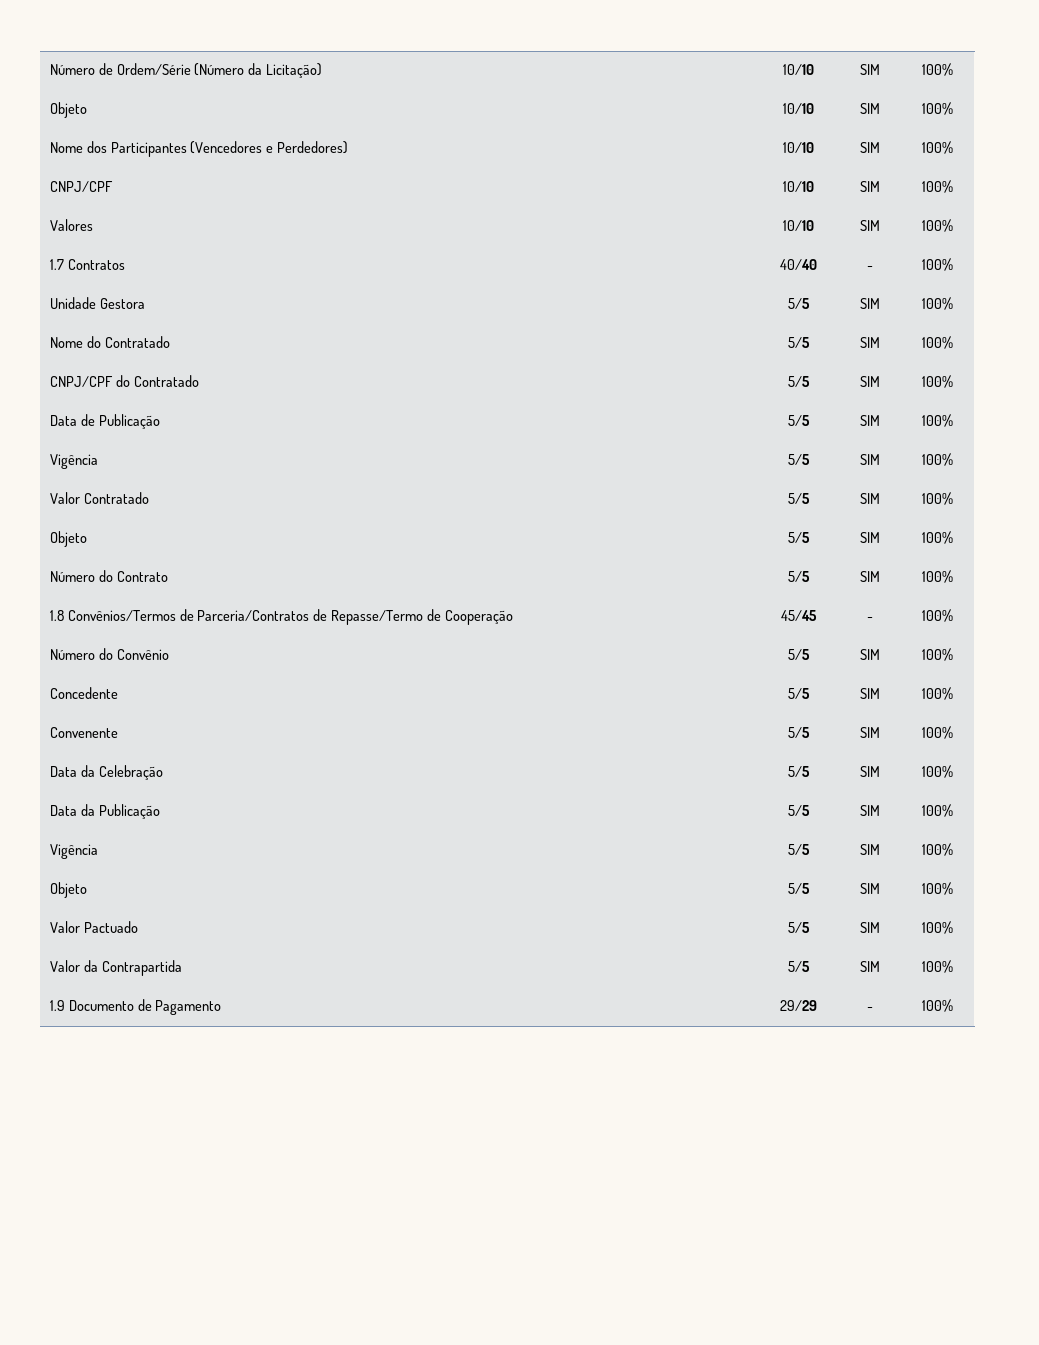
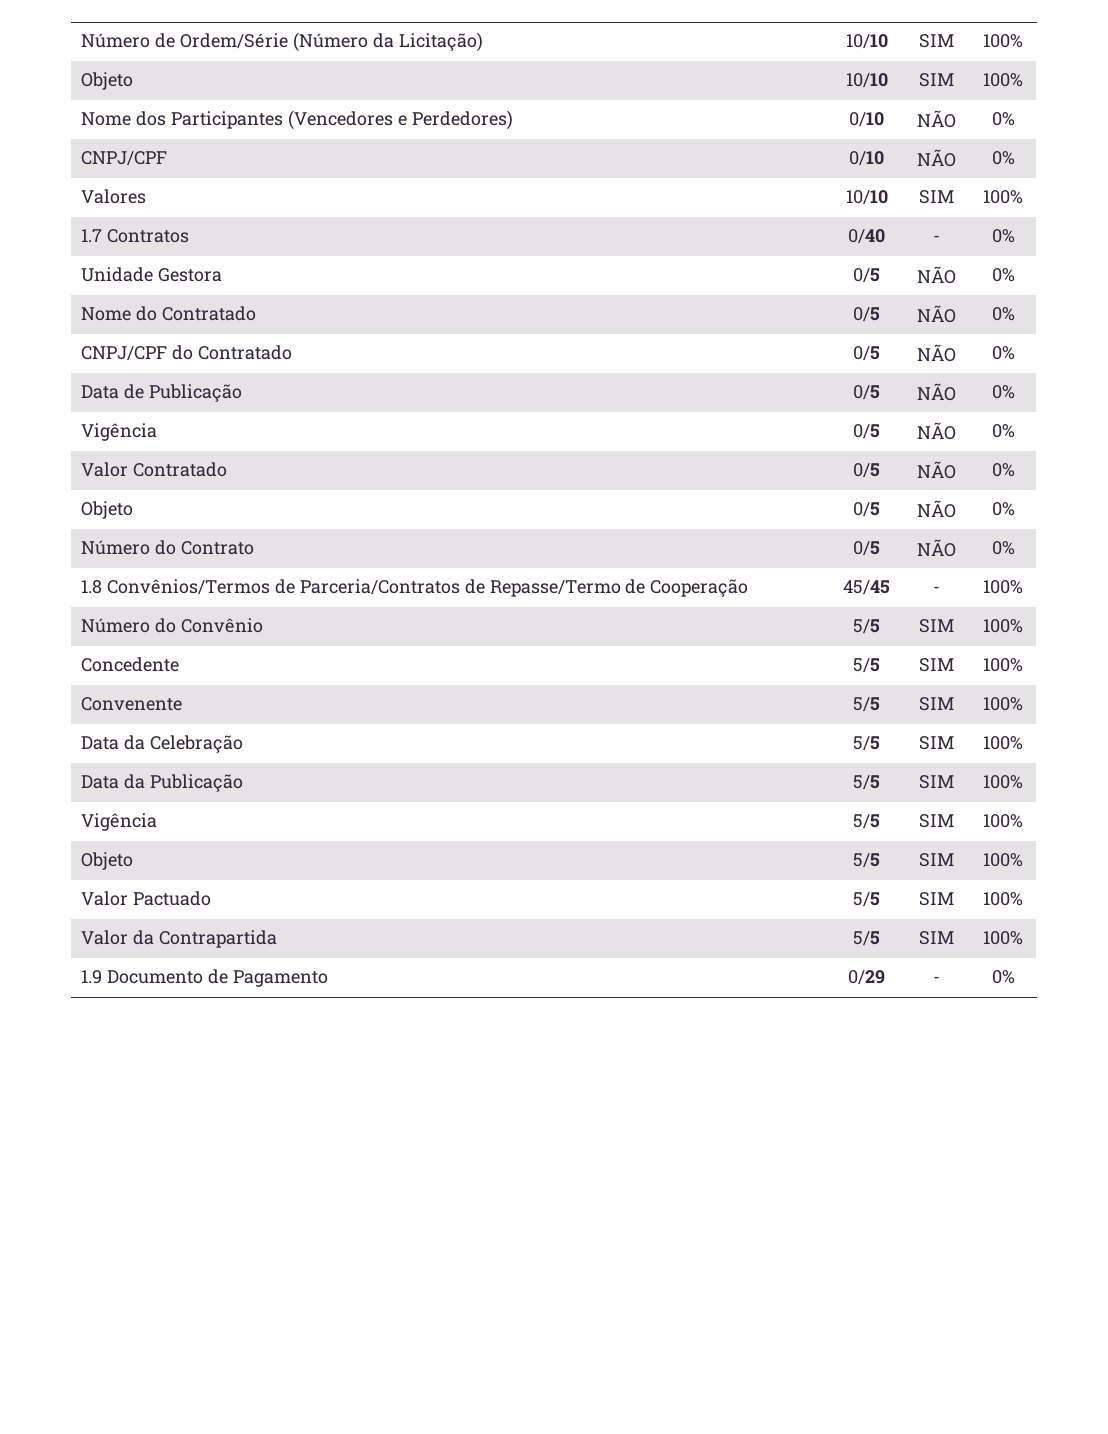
- Nome dos Participantes (Vencedores e Perdedores) | 10/10 | SIM | 100%
- CNPJ/CPF | 10/10 | SIM | 100%
+ Nome dos Participantes (Vencedores e Perdedores) | 0/10 | NÃO | 0%
+ CNPJ/CPF | 0/10 | NÃO | 0%
- 1.7 Contratos | 40/40 | - | 100%
+ 1.7 Contratos | 0/40 | - | 0%
- Unidade Gestora | 5/5 | SIM | 100%
+ Unidade Gestora | 0/5 | NÃO | 0%
- Nome do Contratado | 5/5 | SIM | 100%
+ Nome do Contratado | 0/5 | NÃO | 0%
- CNPJ/CPF do Contratado | 5/5 | SIM | 100%
+ CNPJ/CPF do Contratado | 0/5 | NÃO | 0%
- Data de Publicação | 5/5 | SIM | 100%
- Vigência | 5/5 | SIM | 100%
- Valor Contratado | 5/5 | SIM | 100%
- Objeto | 5/5 | SIM | 100%
+ Data de Publicação | 0/5 | NÃO | 0%
+ Vigência | 0/5 | NÃO | 0%
+ Valor Contratado | 0/5 | NÃO | 0%
+ Objeto | 0/5 | NÃO | 0%
- Número do Contrato | 5/5 | SIM | 100%
+ Número do Contrato | 0/5 | NÃO | 0%
- 1.9 Documento de Pagamento | 29/29 | - | 100%
+ 1.9 Documento de Pagamento | 0/29 | - | 0%

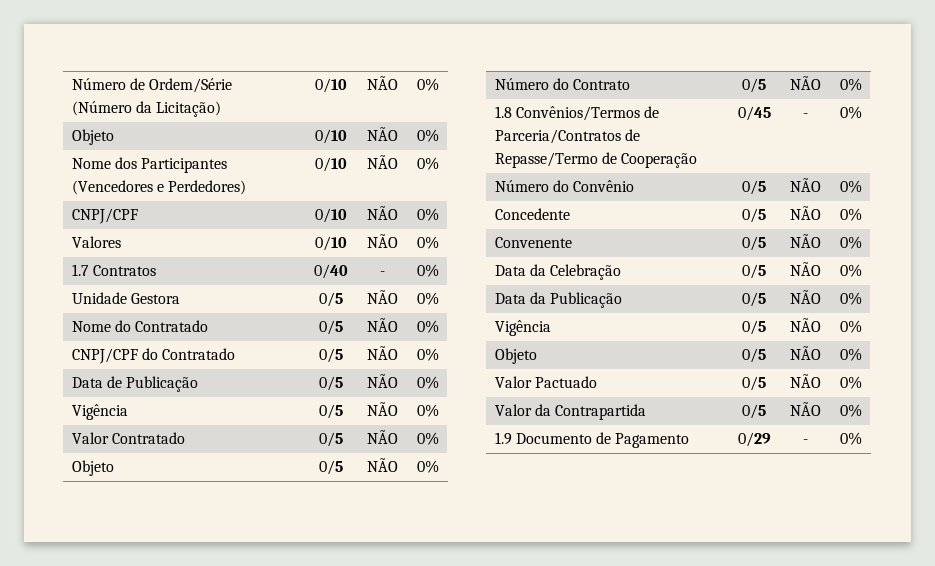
- Número de Ordem/Série (Número da Licitação) | 10/10 | SIM | 100%
- Objeto | 10/10 | SIM | 100%
+ Número de Ordem/Série (Número da Licitação) | 0/10 | NÃO | 0%
+ Objeto | 0/10 | NÃO | 0%
- Valores | 10/10 | SIM | 100%
+ Valores | 0/10 | NÃO | 0%
- 1.8 Convênios/Termos de Parceria/Contratos de Repasse/Termo de Cooperação | 45/45 | - | 100%
+ 1.8 Convênios/Termos de Parceria/Contratos de Repasse/Termo de Cooperação | 0/45 | - | 0%
- Número do Convênio | 5/5 | SIM | 100%
- Concedente | 5/5 | SIM | 100%
- Convenente | 5/5 | SIM | 100%
+ Número do Convênio | 0/5 | NÃO | 0%
+ Concedente | 0/5 | NÃO | 0%
+ Convenente | 0/5 | NÃO | 0%
- Data da Celebração | 5/5 | SIM | 100%
+ Data da Celebração | 0/5 | NÃO | 0%
- Data da Publicação | 5/5 | SIM | 100%
- Vigência | 5/5 | SIM | 100%
- Objeto | 5/5 | SIM | 100%
+ Data da Publicação | 0/5 | NÃO | 0%
+ Vigência | 0/5 | NÃO | 0%
+ Objeto | 0/5 | NÃO | 0%
- Valor Pactuado | 5/5 | SIM | 100%
+ Valor Pactuado | 0/5 | NÃO | 0%
- Valor da Contrapartida | 5/5 | SIM | 100%
+ Valor da Contrapartida | 0/5 | NÃO | 0%

